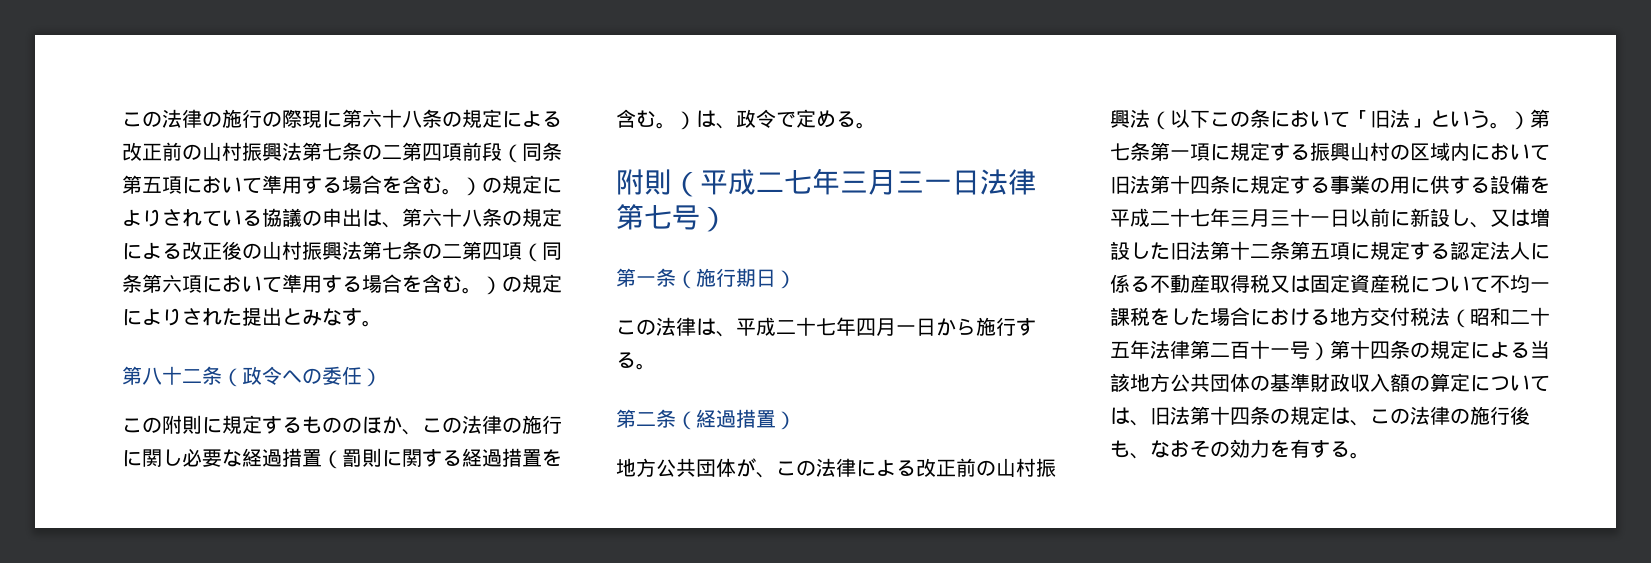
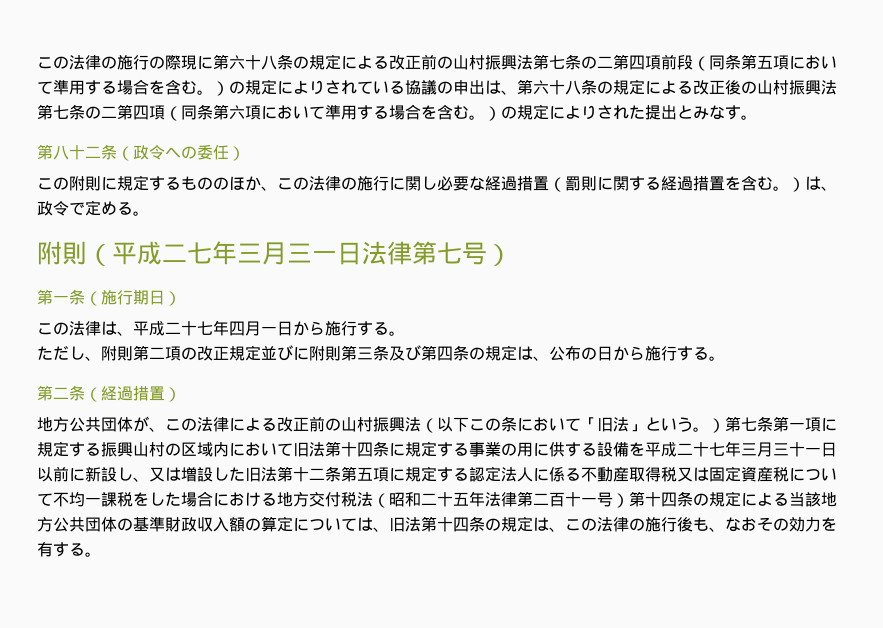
+ ただし、附則第二項の改正規定並びに附則第三条及び第四条の規定は、公布の日から施行する。

